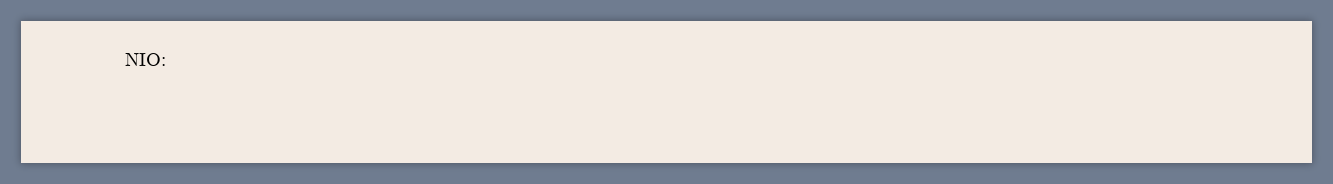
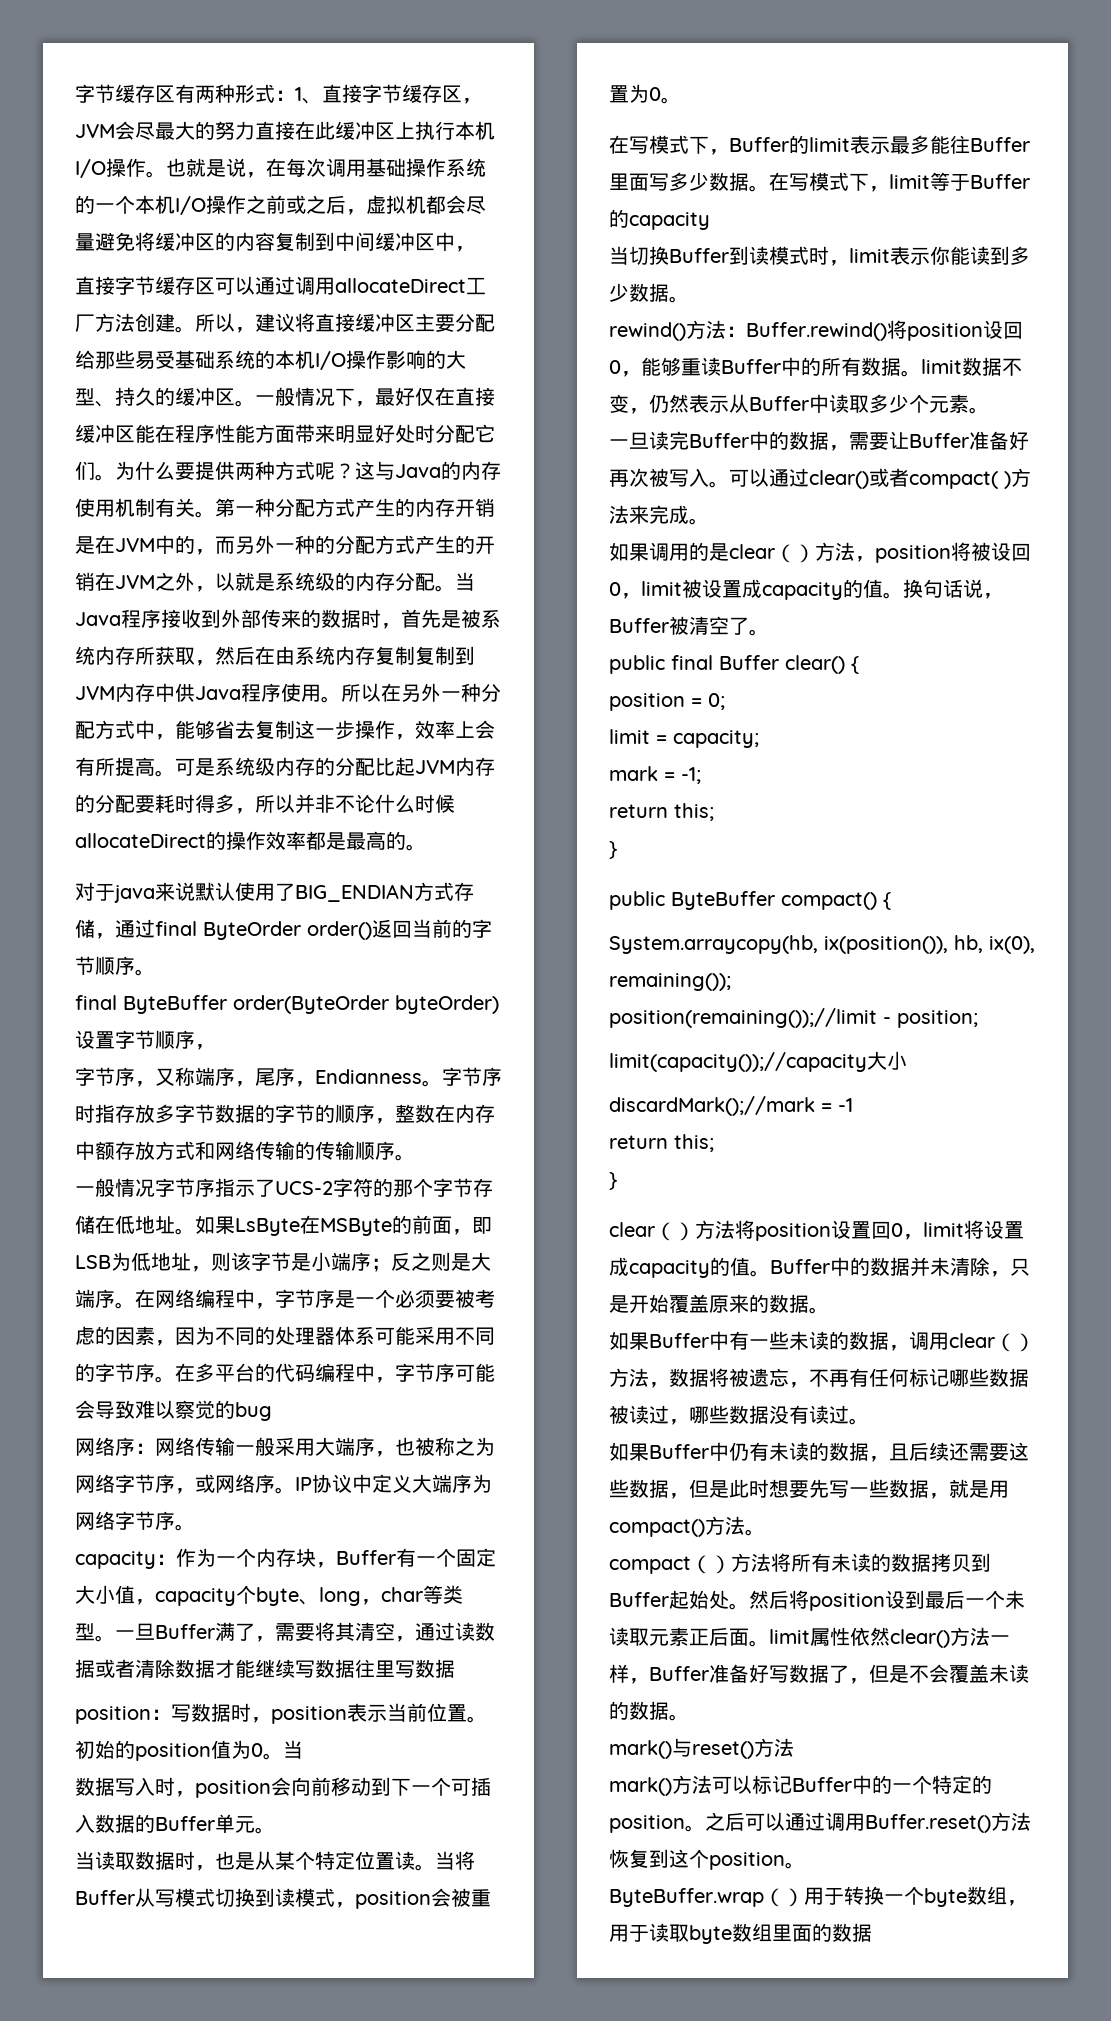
- NIO:
+ 字节缓存区有两种形式：1、直接字节缓存区，JVM会尽最大的努力直接在此缓冲区上执行本机I/O操作。也就是说，在每次调用基础操作系统的一个本机I/O操作之前或之后，虚拟机都会尽量避免将缓冲区的内容复制到中间缓冲区中，
+ 直接字节缓存区可以通过调用allocateDirect工厂方法创建。所以，建议将直接缓冲区主要分配给那些易受基础系统的本机I/O操作影响的大型、持久的缓冲区。一般情况下，最好仅在直接缓冲区能在程序性能方面带来明显好处时分配它们。为什么要提供两种方式呢？这与Java的内存使用机制有关。第一种分配方式产生的内存开销是在JVM中的，而另外一种的分配方式产生的开销在JVM之外，以就是系统级的内存分配。当Java程序接收到外部传来的数据时，首先是被系统内存所获取，然后在由系统内存复制复制到JVM内存中供Java程序使用。所以在另外一种分配方式中，能够省去复制这一步操作，效率上会有所提高。可是系统级内存的分配比起JVM内存的分配要耗时得多，所以并非不论什么时候allocateDirect的操作效率都是最高的。
+ 对于java来说默认使用了BIG_ENDIAN方式存储，通过final ByteOrder order()返回当前的字节顺序。
+ final ByteBuffer order(ByteOrder byteOrder)设置字节顺序，
+ 字节序，又称端序，尾序，Endianness。字节序时指存放多字节数据的字节的顺序，整数在内存中额存放方式和网络传输的传输顺序。
+ 一般情况字节序指示了UCS-2字符的那个字节存储在低地址。如果LsByte在MSByte的前面，即LSB为低地址，则该字节是小端序；反之则是大端序。在网络编程中，字节序是一个必须要被考虑的因素，因为不同的处理器体系可能采用不同的字节序。在多平台的代码编程中，字节序可能会导致难以察觉的bug
+ 网络序：网络传输一般采用大端序，也被称之为网络字节序，或网络序。IP协议中定义大端序为网络字节序。
+ capacity：作为一个内存块，Buffer有一个固定大小值，capacity个byte、long，char等类型。一旦Buffer满了，需要将其清空，通过读数据或者清除数据才能继续写数据往里写数据
+ position：写数据时，position表示当前位置。初始的position值为0。当
+ 数据写入时，position会向前移动到下一个可插入数据的Buffer单元。
+ 当读取数据时，也是从某个特定位置读。当将Buffer从写模式切换到读模式，position会被重置为0。
+ 在写模式下，Buffer的limit表示最多能往Buffer里面写多少数据。在写模式下，limit等于Buffer的capacity
+ 当切换Buffer到读模式时，limit表示你能读到多少数据。
+ rewind()方法：Buffer.rewind()将position设回0，能够重读Buffer中的所有数据。limit数据不变，仍然表示从Buffer中读取多少个元素。
+ 一旦读完Buffer中的数据，需要让Buffer准备好再次被写入。可以通过clear()或者compact( )方法来完成。
+ 如果调用的是clear（）方法，position将被设回0，limit被设置成capacity的值。换句话说，Buffer被清空了。
+ public final Buffer clear() {
+ position = 0;
+ limit = capacity;
+ mark = -1;
+ return this;
+ }
+ public ByteBuffer compact() {
+ System.arraycopy(hb, ix(position()), hb, ix(0), remaining());
+ position(remaining());//limit - position;
+ limit(capacity());//capacity大小
+ discardMark();//mark = -1
+ return this;
+ }
+ clear（）方法将position设置回0，limit将设置成capacity的值。Buffer中的数据并未清除，只是开始覆盖原来的数据。
+ 如果Buffer中有一些未读的数据，调用clear（）方法，数据将被遗忘，不再有任何标记哪些数据被读过，哪些数据没有读过。
+ 如果Buffer中仍有未读的数据，且后续还需要这些数据，但是此时想要先写一些数据，就是用compact()方法。
+ compact（）方法将所有未读的数据拷贝到Buffer起始处。然后将position设到最后一个未读取元素正后面。limit属性依然clear()方法一样，Buffer准备好写数据了，但是不会覆盖未读的数据。
+ mark()与reset()方法
+ mark()方法可以标记Buffer中的一个特定的position。之后可以通过调用Buffer.reset()方法恢复到这个position。
+ ByteBuffer.wrap（）用于转换一个byte数组，用于读取byte数组里面的数据

